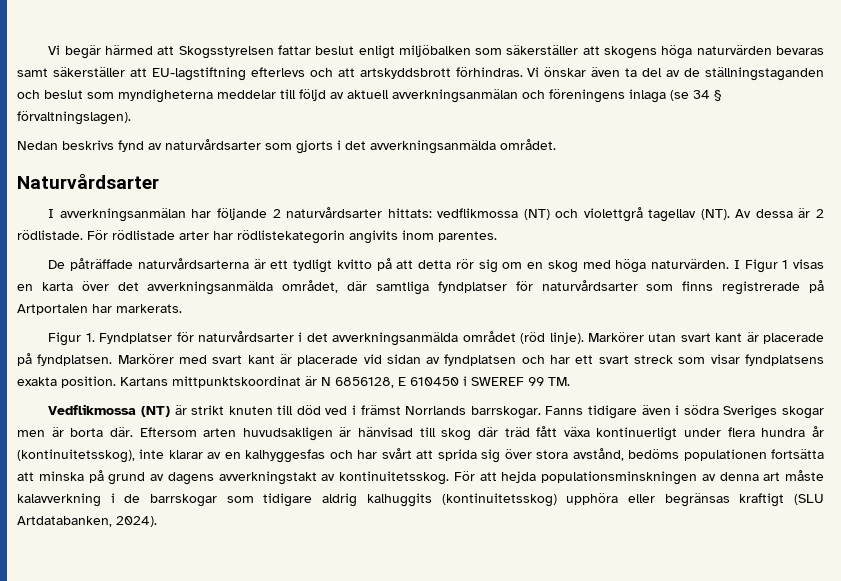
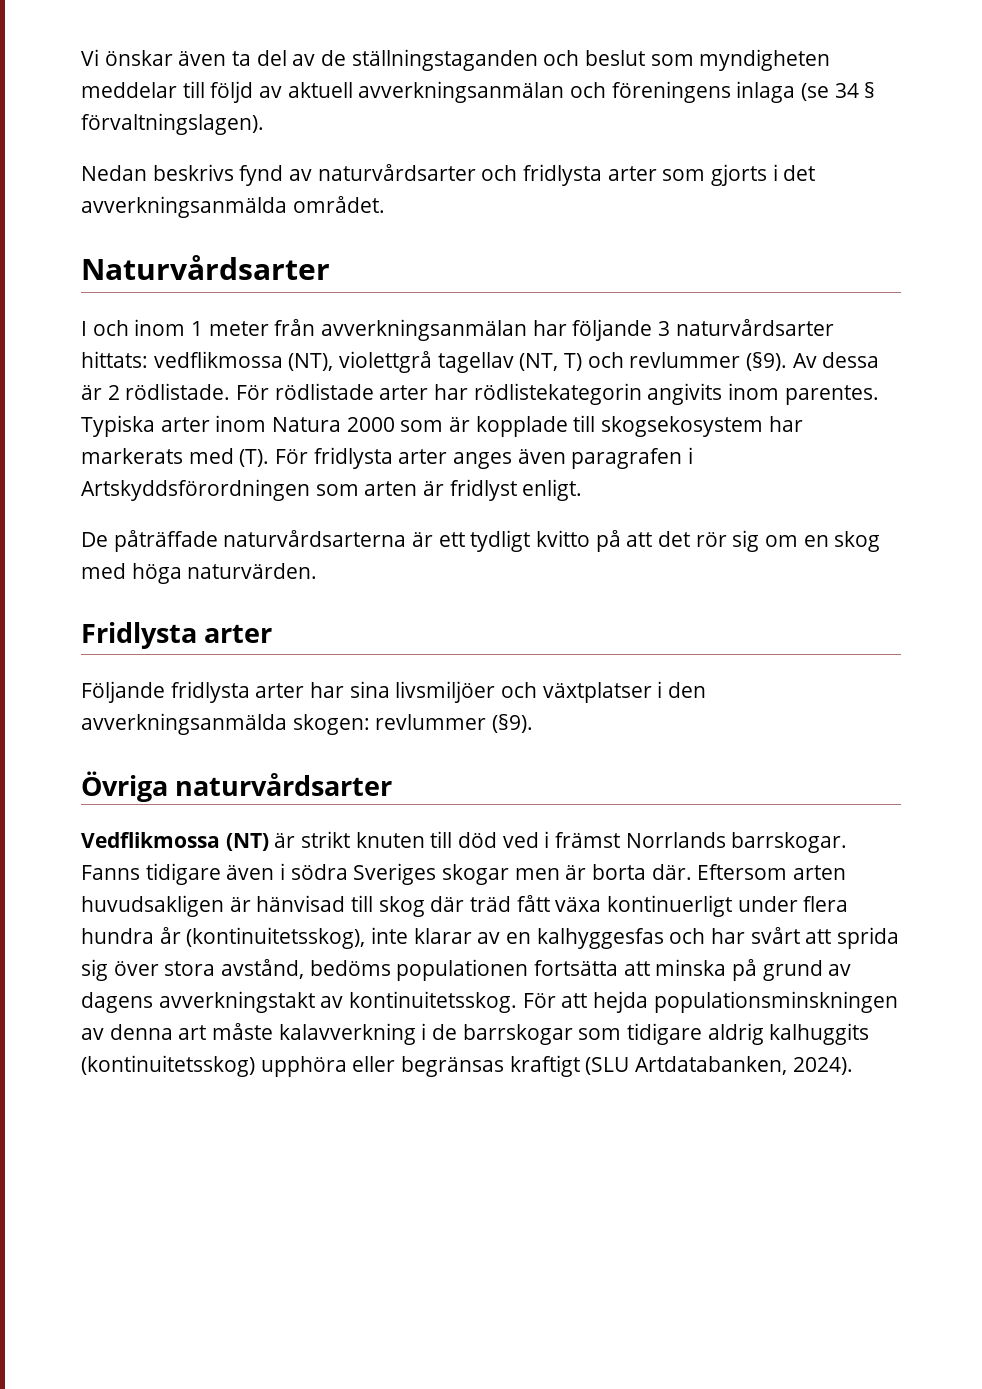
- Vi begär härmed att Skogsstyrelsen fattar beslut enligt miljöbalken som säkerställer att skogens höga naturvärden bevaras samt säkerställer att EU-lagstiftning efterlevs och att artskyddsbrott förhindras. Vi önskar även ta del av de ställningstaganden och beslut som myndigheterna meddelar till följd av aktuell avverkningsanmälan och föreningens inlaga (se 34 § förvaltningslagen).
+ Vi önskar även ta del av de ställningstaganden och beslut som myndigheten meddelar till följd av aktuell avverkningsanmälan och föreningens inlaga (se 34 § förvaltningslagen).
- Nedan beskrivs fynd av naturvårdsarter som gjorts i det avverkningsanmälda området.
+ Nedan beskrivs fynd av naturvårdsarter och fridlysta arter som gjorts i det avverkningsanmälda området.
- I avverkningsanmälan har följande 2 naturvårdsarter hittats: vedflikmossa (NT) och violettgrå tagellav (NT). Av dessa är 2 rödlistade.
+ I och inom 1 meter från avverkningsanmälan har följande 3 naturvårdsarter hittats: vedflikmossa (NT), violettgrå tagellav (NT, T) och revlummer (§9). Av dessa är 2 rödlistade.
+ Typiska arter inom Natura 2000 som är kopplade till skogsekosystem har markerats med (T). För fridlysta arter anges även paragrafen i Artskyddsförordningen som arten är fridlyst enligt.
- De påträffade naturvårdsarterna är ett tydligt kvitto på att detta rör sig om en skog med höga naturvärden. I Figur 1 visas en karta över det avverkningsanmälda området, där samtliga fyndplatser för naturvårdsarter som finns registrerade på Artportalen har markerats.
- Figur 1. Fyndplatser för naturvårdsarter i det avverkningsanmälda området (röd linje). Markörer utan svart kant är placerade på fyndplatsen. Markörer med svart kant är placerade vid sidan av fyndplatsen och har ett svart streck som visar fyndplatsens exakta position. Kartans mittpunktskoordinat är N 6856128, E 610450 i SWEREF 99 TM.
+ De påträffade naturvårdsarterna är ett tydligt kvitto på att det rör sig om en skog med höga naturvärden.
+ Fridlysta arter
+ Följande fridlysta arter har sina livsmiljöer och växtplatser i den avverkningsanmälda skogen: revlummer (§9).
+ Övriga naturvårdsarter

